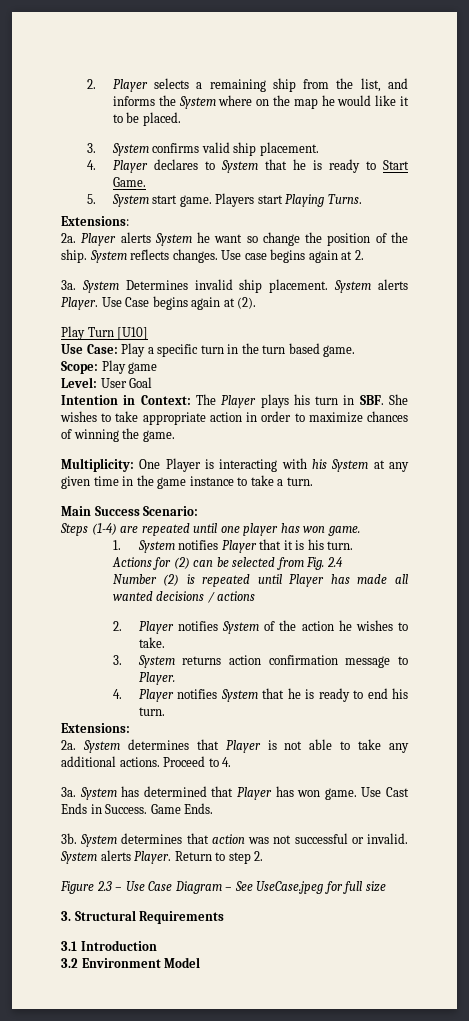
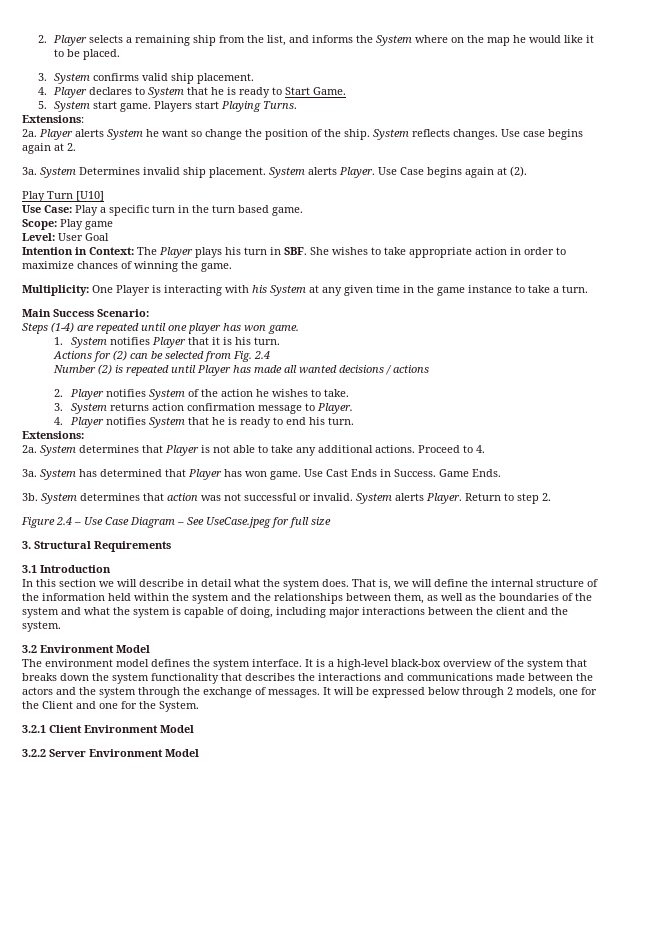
- Figure 2.3 – Use Case Diagram – See UseCase.jpeg for full size
+ Figure 2.4 – Use Case Diagram – See UseCase.jpeg for full size
+ In this section we will describe in detail what the system does. That is, we will define the internal structure of the information held within the system and the relationships between them, as well as the boundaries of the system and what the system is capable of doing, including major interactions between the client and the system.
  3.2 Environment Model
+ The environment model defines the system interface. It is a high-level black-box overview of the system that breaks down the system functionality that describes the interactions and communications made between the actors and the system through the exchange of messages. It will be expressed below through 2 models, one for the Client and one for the System.
+ 3.2.1 Client Environment Model
+ 3.2.2 Server Environment Model

